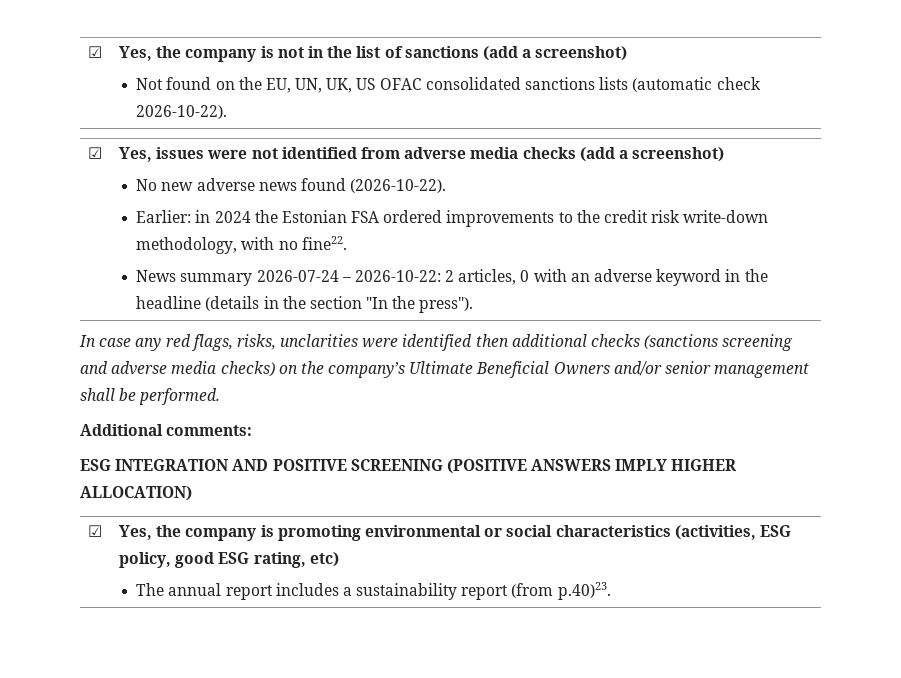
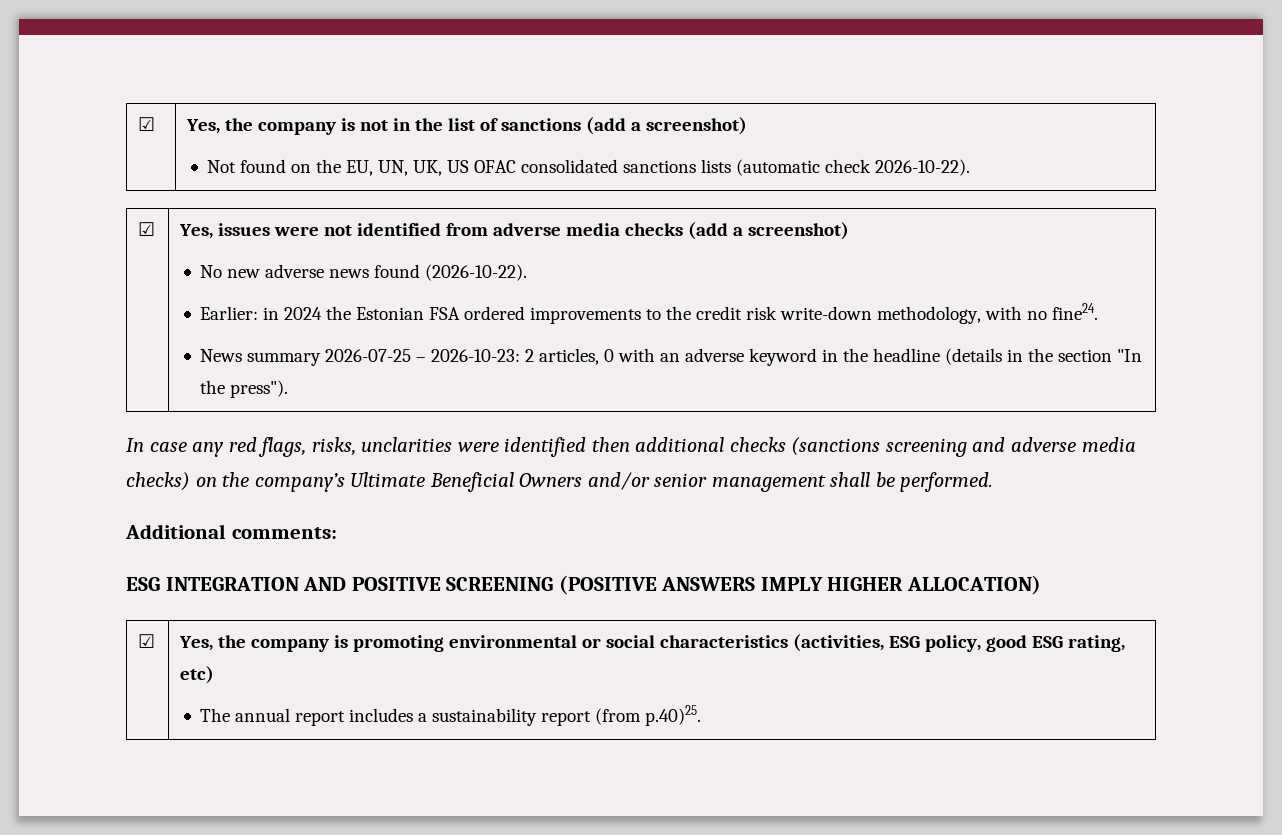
- Earlier: in 2024 the Estonian FSA ordered improvements to the credit risk write-down methodology, with no fine22.
+ Earlier: in 2024 the Estonian FSA ordered improvements to the credit risk write-down methodology, with no fine24.
- News summary 2026-07-24 – 2026-10-22: 2 articles, 0 with an adverse keyword in the headline (details in the section "In the press").
+ News summary 2026-07-25 – 2026-10-23: 2 articles, 0 with an adverse keyword in the headline (details in the section "In the press").
  ☑ | Yes, the company is promoting environmental or social characteristics (activities, ESG policy, good ESG rating, etc)
- The annual report includes a sustainability report (from p.40)23.
+ The annual report includes a sustainability report (from p.40)25.

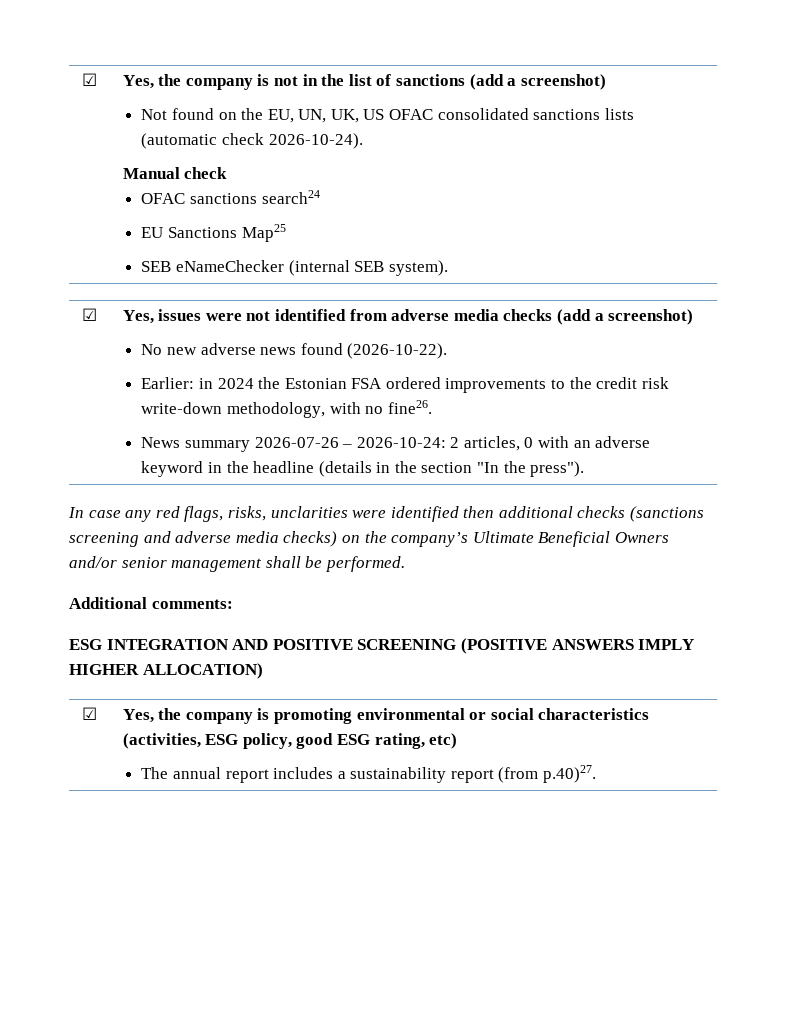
- Not found on the EU, UN, UK, US OFAC consolidated sanctions lists (automatic check 2026-10-22).
+ Not found on the EU, UN, UK, US OFAC consolidated sanctions lists (automatic check 2026-10-24).
+ Manual check
+ OFAC sanctions search24
+ EU Sanctions Map25
+ SEB eNameChecker (internal SEB system).
- Earlier: in 2024 the Estonian FSA ordered improvements to the credit risk write-down methodology, with no fine24.
+ Earlier: in 2024 the Estonian FSA ordered improvements to the credit risk write-down methodology, with no fine26.
- News summary 2026-07-25 – 2026-10-23: 2 articles, 0 with an adverse keyword in the headline (details in the section "In the press").
+ News summary 2026-07-26 – 2026-10-24: 2 articles, 0 with an adverse keyword in the headline (details in the section "In the press").
  ☑ | Yes, the company is promoting environmental or social characteristics (activities, ESG policy, good ESG rating, etc)
- The annual report includes a sustainability report (from p.40)25.
+ The annual report includes a sustainability report (from p.40)27.

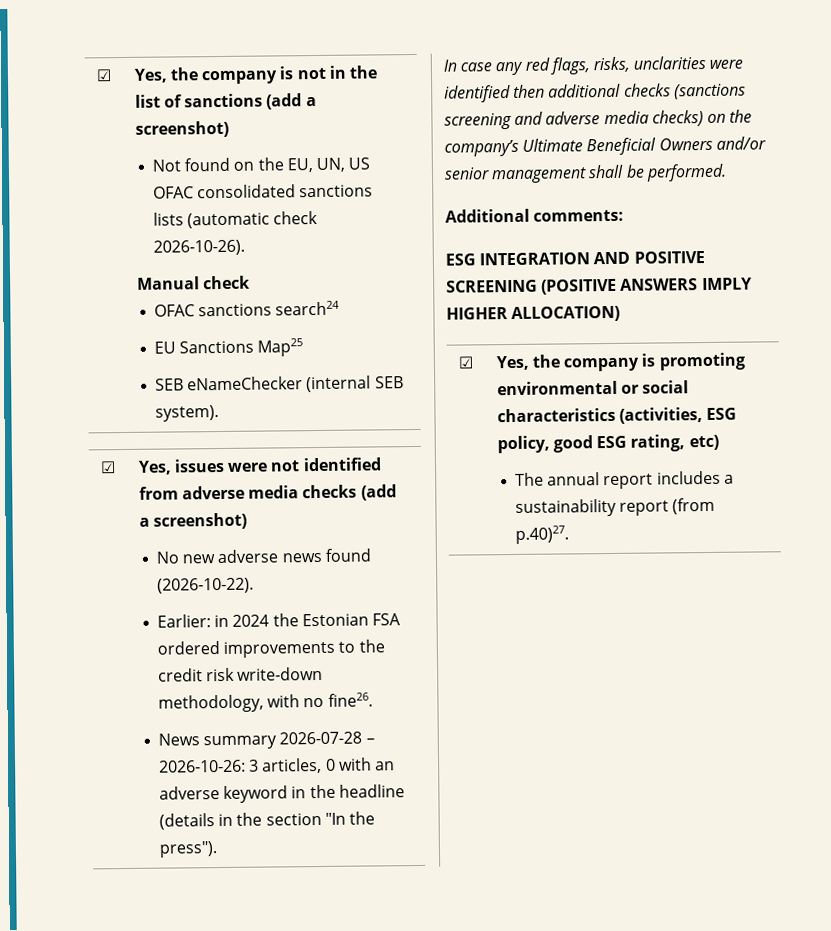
- Not found on the EU, UN, UK, US OFAC consolidated sanctions lists (automatic check 2026-10-24).
+ Not found on the EU, UN, US OFAC consolidated sanctions lists (automatic check 2026-10-26).
- News summary 2026-07-26 – 2026-10-24: 2 articles, 0 with an adverse keyword in the headline (details in the section "In the press").
+ News summary 2026-07-28 – 2026-10-26: 3 articles, 0 with an adverse keyword in the headline (details in the section "In the press").

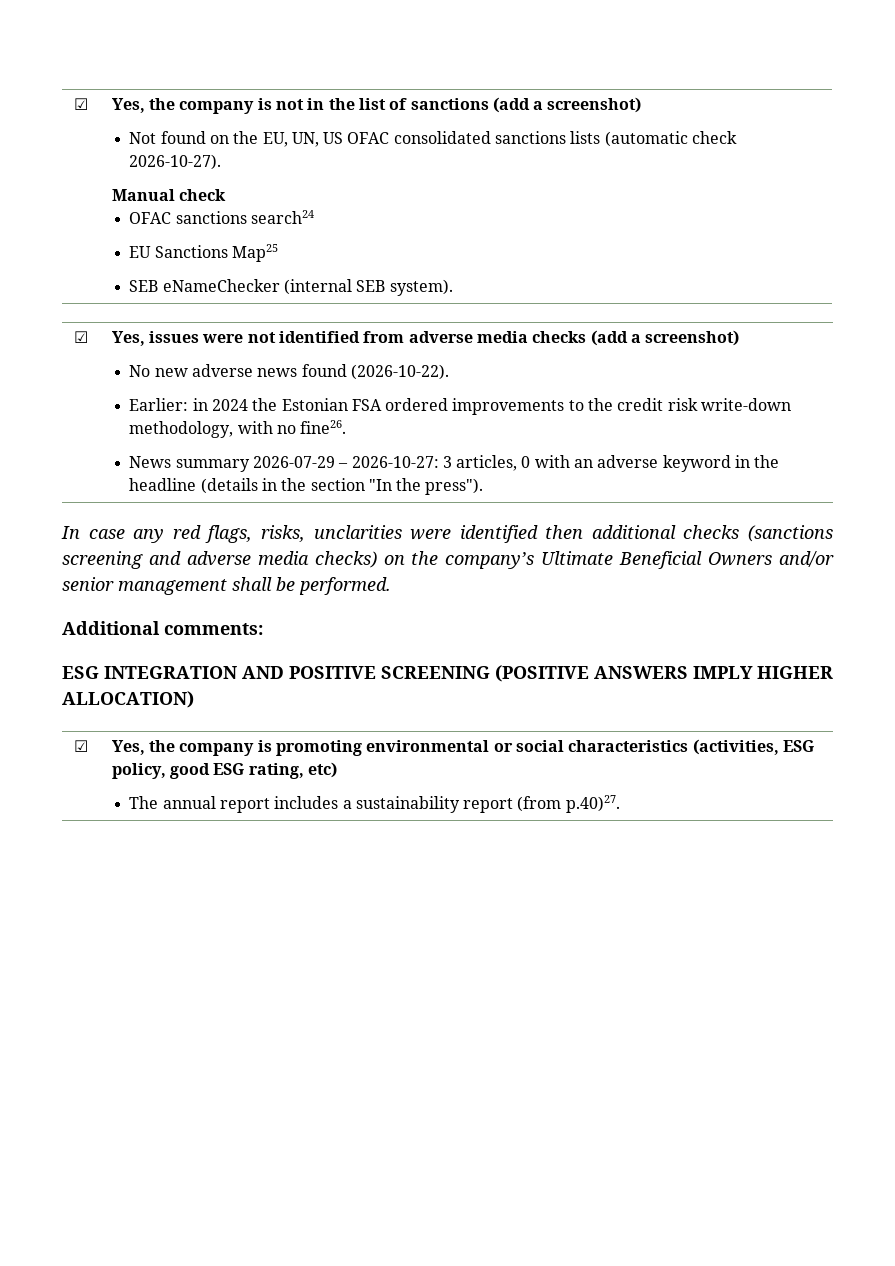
- Not found on the EU, UN, US OFAC consolidated sanctions lists (automatic check 2026-10-26).
+ Not found on the EU, UN, US OFAC consolidated sanctions lists (automatic check 2026-10-27).
- News summary 2026-07-28 – 2026-10-26: 3 articles, 0 with an adverse keyword in the headline (details in the section "In the press").
+ News summary 2026-07-29 – 2026-10-27: 3 articles, 0 with an adverse keyword in the headline (details in the section "In the press").

